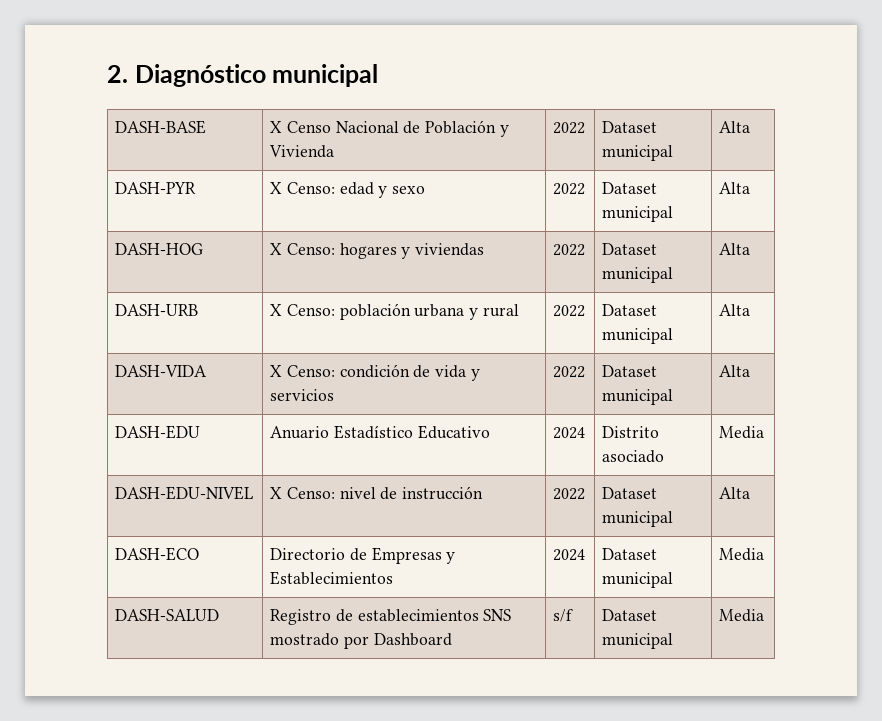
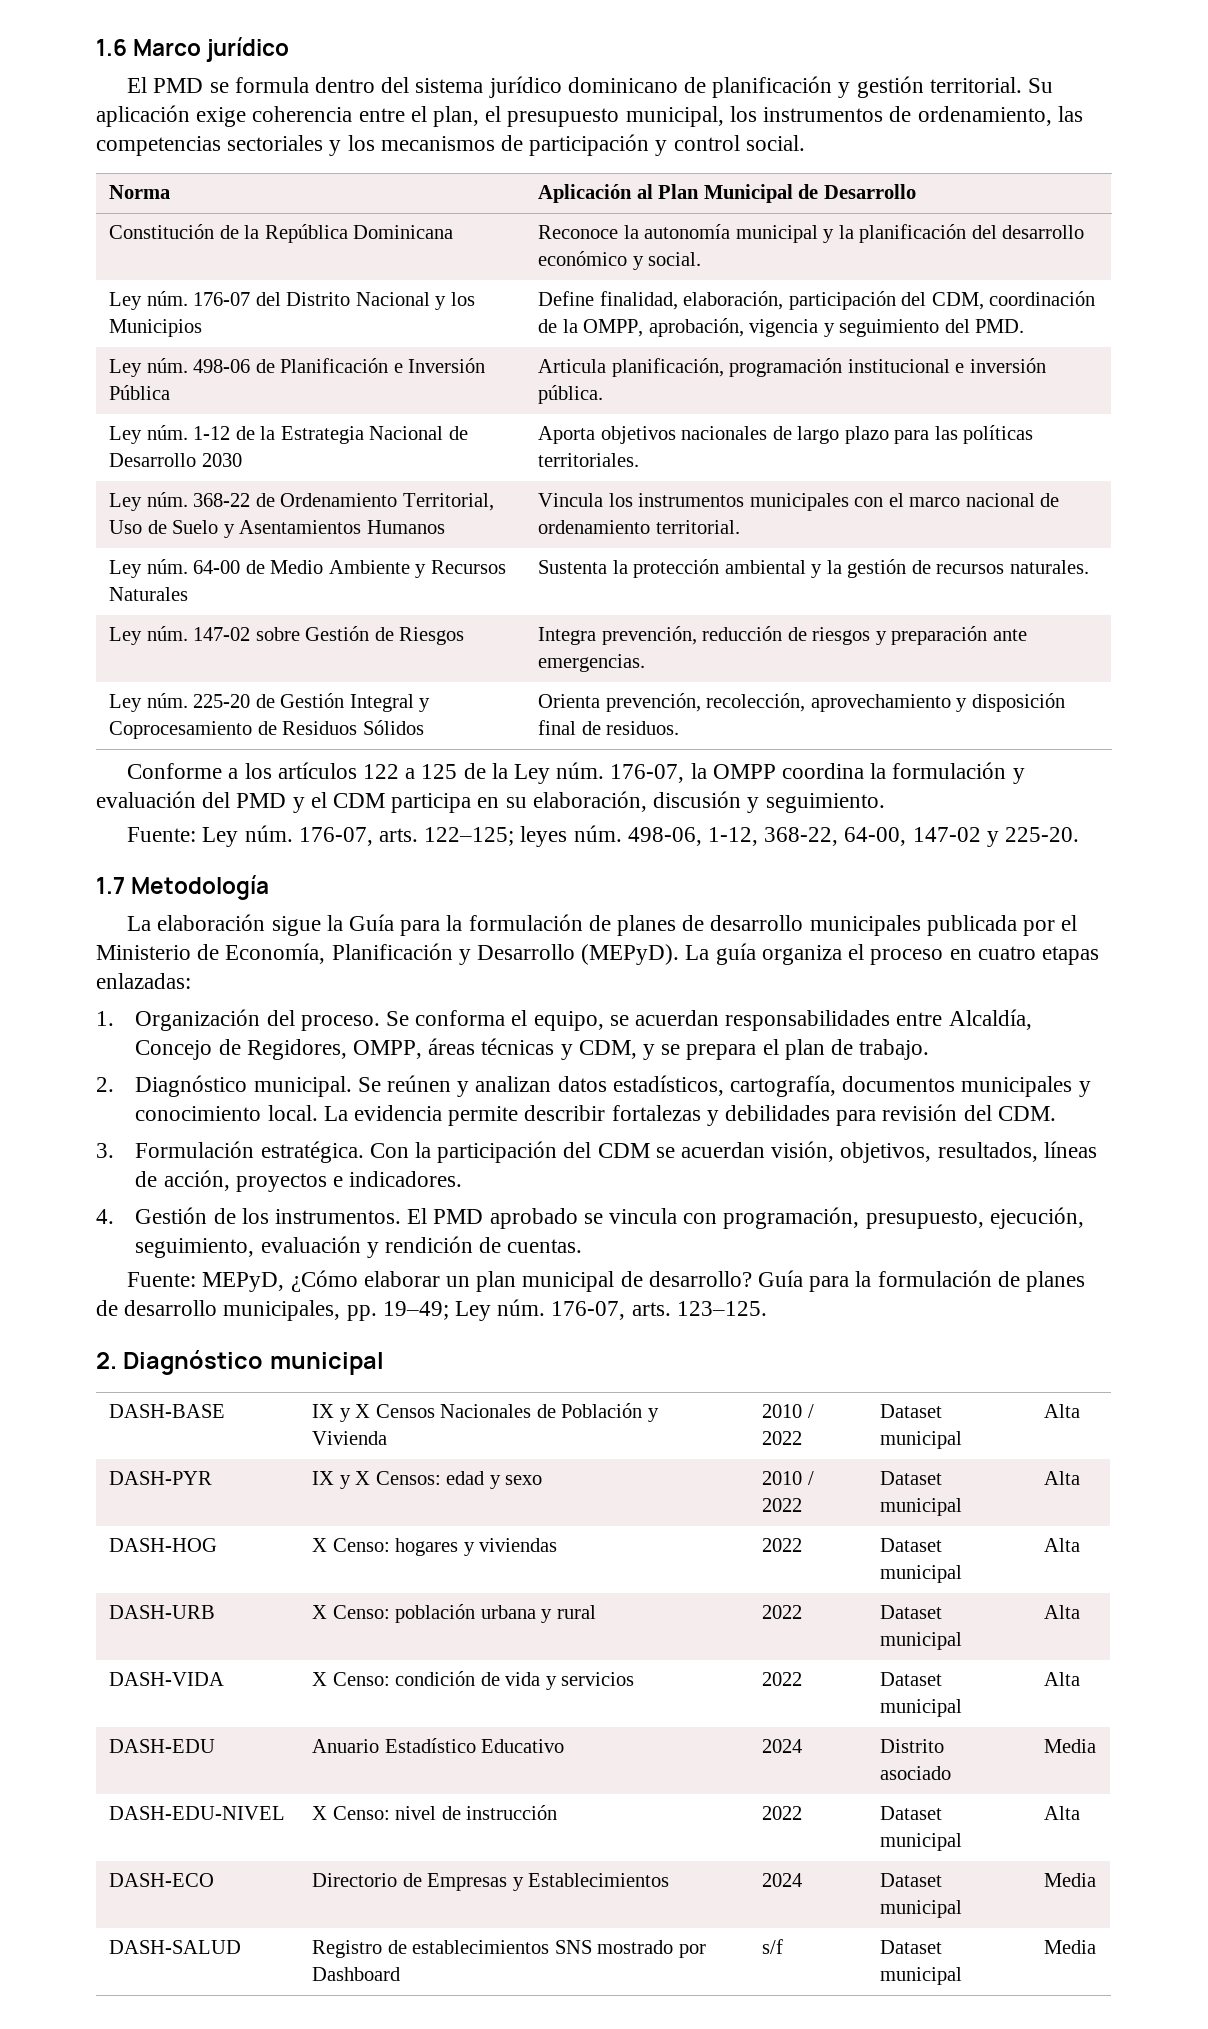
+ 1.6 Marco jurídico
+ El PMD se formula dentro del sistema jurídico dominicano de planificación y gestión territorial. Su aplicación exige coherencia entre el plan, el presupuesto municipal, los instrumentos de ordenamiento, las competencias sectoriales y los mecanismos de participación y control social.
+ Norma | Aplicación al Plan Municipal de Desarrollo
+ Constitución de la República Dominicana | Reconoce la autonomía municipal y la planificación del desarrollo económico y social.
+ Ley núm. 176-07 del Distrito Nacional y los Municipios | Define finalidad, elaboración, participación del CDM, coordinación de la OMPP, aprobación, vigencia y seguimiento del PMD.
+ Ley núm. 498-06 de Planificación e Inversión Pública | Articula planificación, programación institucional e inversión pública.
+ Ley núm. 1-12 de la Estrategia Nacional de Desarrollo 2030 | Aporta objetivos nacionales de largo plazo para las políticas territoriales.
+ Ley núm. 368-22 de Ordenamiento Territorial, Uso de Suelo y Asentamientos Humanos | Vincula los instrumentos municipales con el marco nacional de ordenamiento territorial.
+ Ley núm. 64-00 de Medio Ambiente y Recursos Naturales | Sustenta la protección ambiental y la gestión de recursos naturales.
+ Ley núm. 147-02 sobre Gestión de Riesgos | Integra prevención, reducción de riesgos y preparación ante emergencias.
+ Ley núm. 225-20 de Gestión Integral y Coprocesamiento de Residuos Sólidos | Orienta prevención, recolección, aprovechamiento y disposición final de residuos.
+ Conforme a los artículos 122 a 125 de la Ley núm. 176-07, la OMPP coordina la formulación y evaluación del PMD y el CDM participa en su elaboración, discusión y seguimiento.
+ Fuente: Ley núm. 176-07, arts. 122–125; leyes núm. 498-06, 1-12, 368-22, 64-00, 147-02 y 225-20.
+ 1.7 Metodología
+ La elaboración sigue la Guía para la formulación de planes de desarrollo municipales publicada por el Ministerio de Economía, Planificación y Desarrollo (MEPyD). La guía organiza el proceso en cuatro etapas enlazadas:
+ 1. Organización del proceso. Se conforma el equipo, se acuerdan responsabilidades entre Alcaldía, Concejo de Regidores, OMPP, áreas técnicas y CDM, y se prepara el plan de trabajo.
+ 2. Diagnóstico municipal. Se reúnen y analizan datos estadísticos, cartografía, documentos municipales y conocimiento local. La evidencia permite describir fortalezas y debilidades para revisión del CDM.
+ 3. Formulación estratégica. Con la participación del CDM se acuerdan visión, objetivos, resultados, líneas de acción, proyectos e indicadores.
+ 4. Gestión de los instrumentos. El PMD aprobado se vincula con programación, presupuesto, ejecución, seguimiento, evaluación y rendición de cuentas.
+ Fuente: MEPyD, ¿Cómo elaborar un plan municipal de desarrollo? Guía para la formulación de planes de desarrollo municipales, pp. 19–49; Ley núm. 176-07, arts. 123–125.
- DASH-BASE | X Censo Nacional de Población y Vivienda | 2022 | Dataset municipal | Alta
+ DASH-BASE | IX y X Censos Nacionales de Población y Vivienda | 2010 / 2022 | Dataset municipal | Alta
- DASH-PYR | X Censo: edad y sexo | 2022 | Dataset municipal | Alta
+ DASH-PYR | IX y X Censos: edad y sexo | 2010 / 2022 | Dataset municipal | Alta

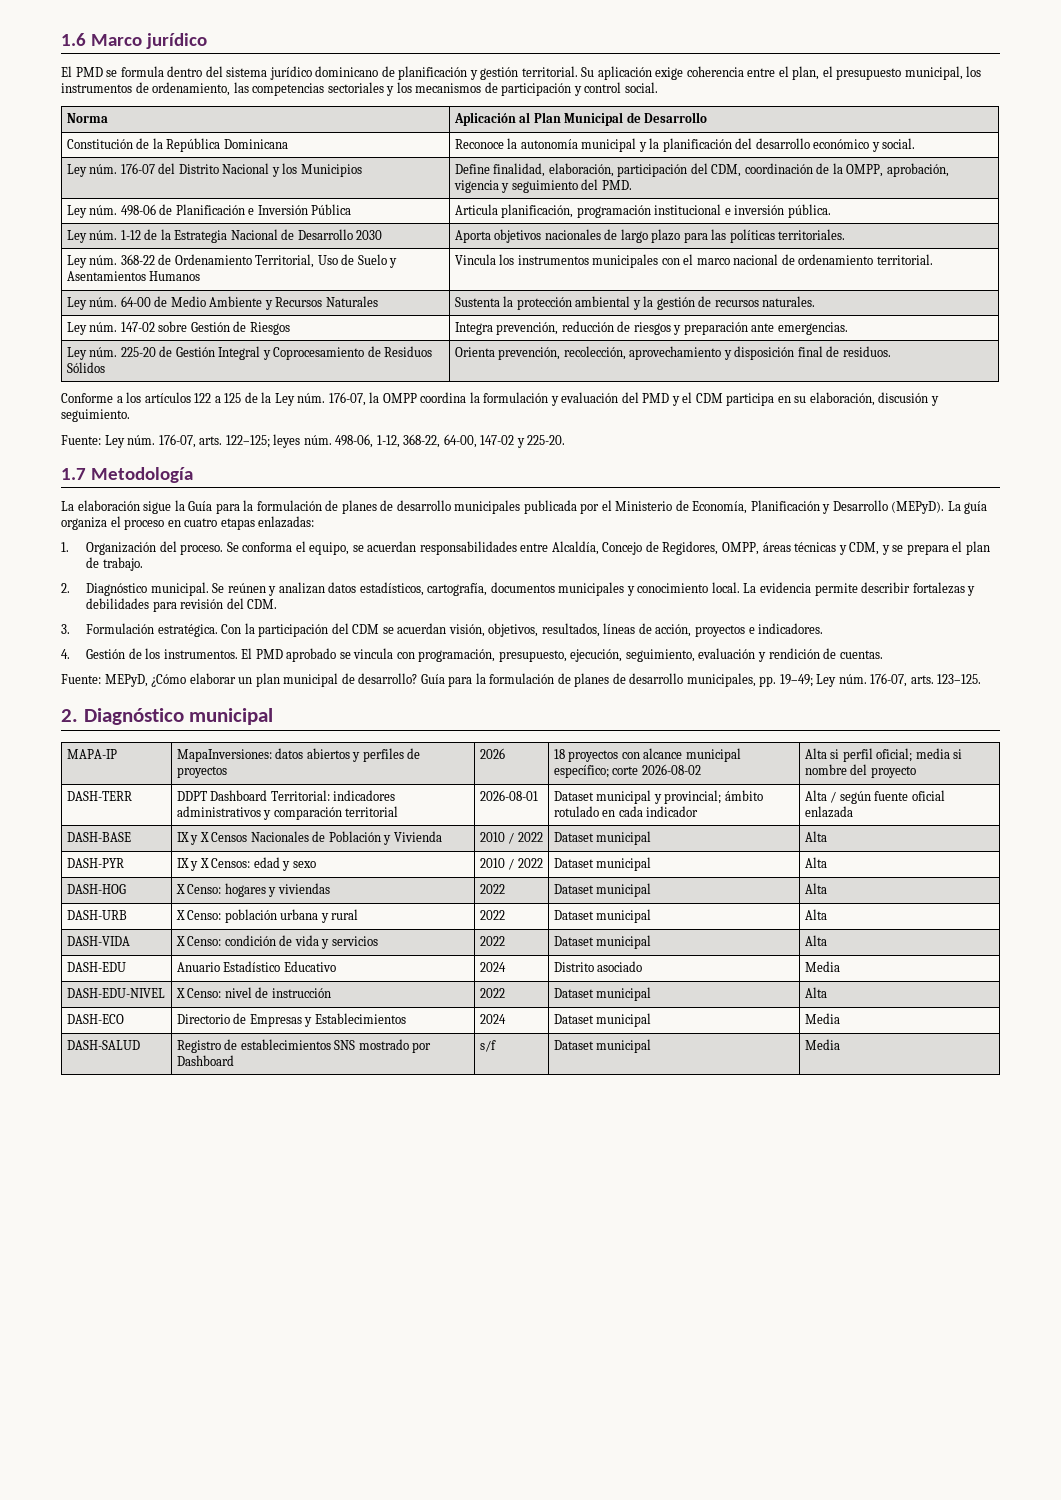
+ MAPA-IP | MapaInversiones: datos abiertos y perfiles de proyectos | 2026 | 18 proyectos con alcance municipal específico; corte 2026-08-02 | Alta si perfil oficial; media si nombre del proyecto
+ DASH-TERR | DDPT Dashboard Territorial: indicadores administrativos y comparación territorial | 2026-08-01 | Dataset municipal y provincial; ámbito rotulado en cada indicador | Alta / según fuente oficial enlazada

